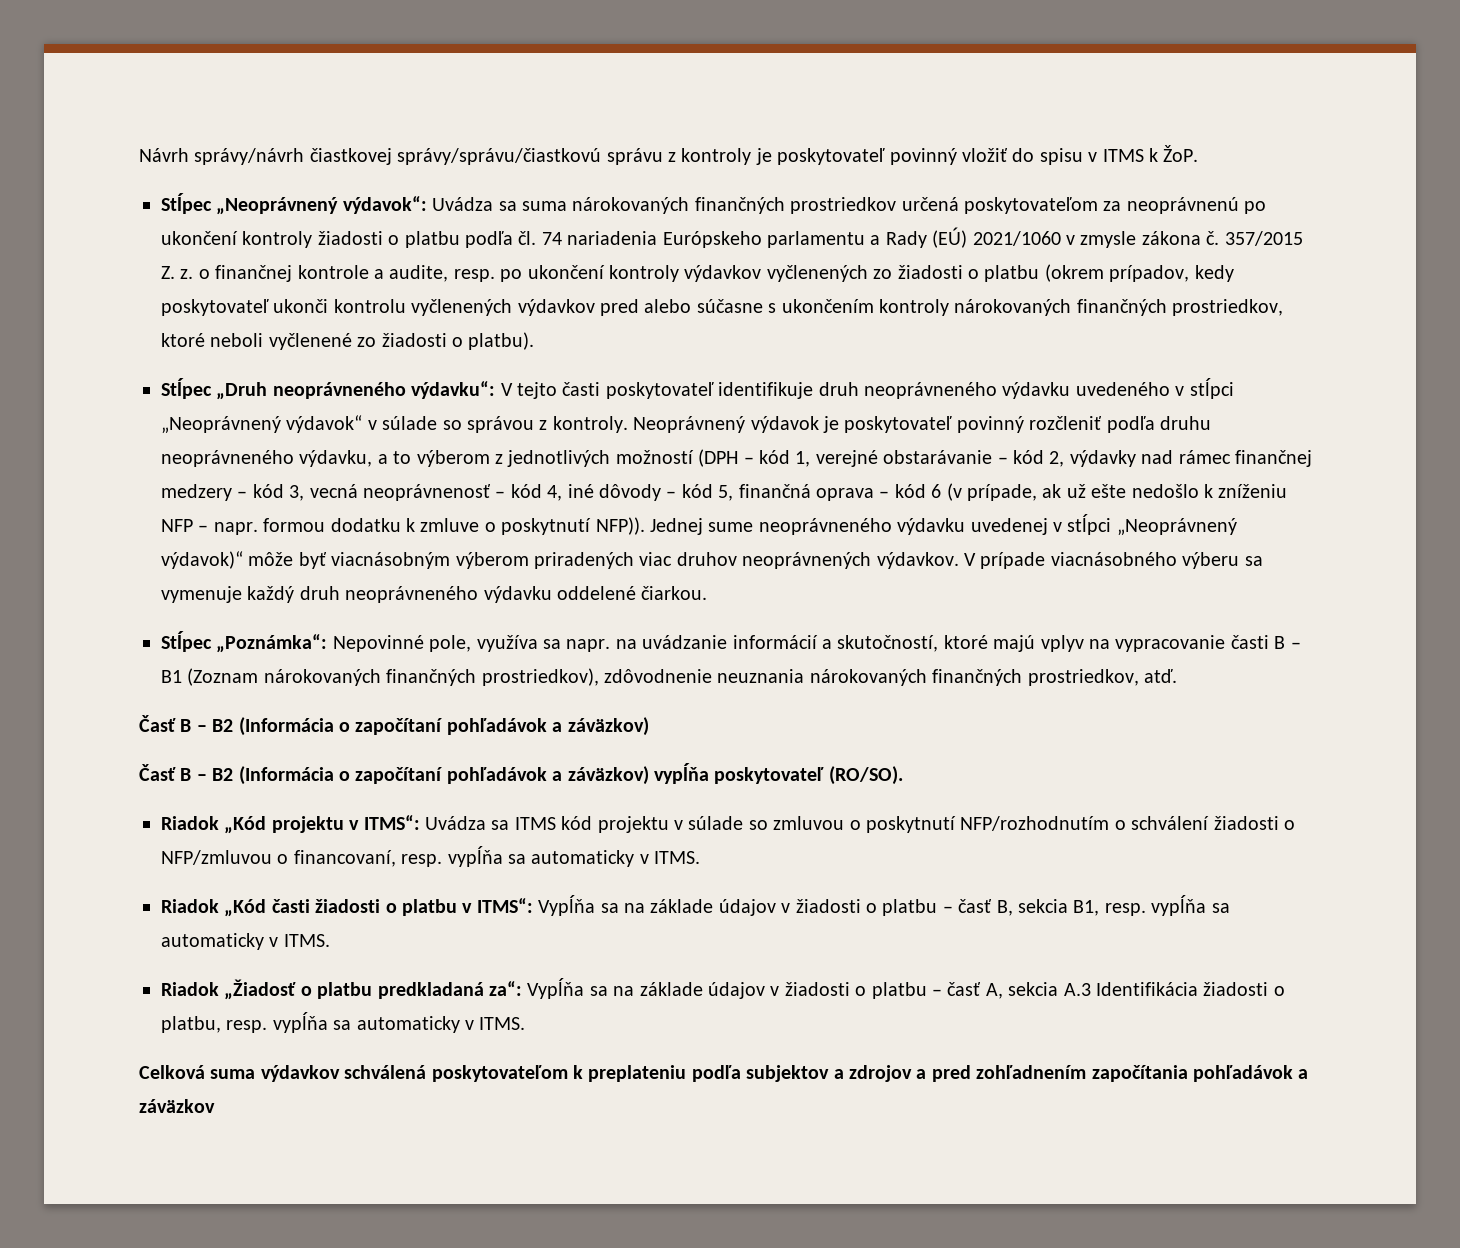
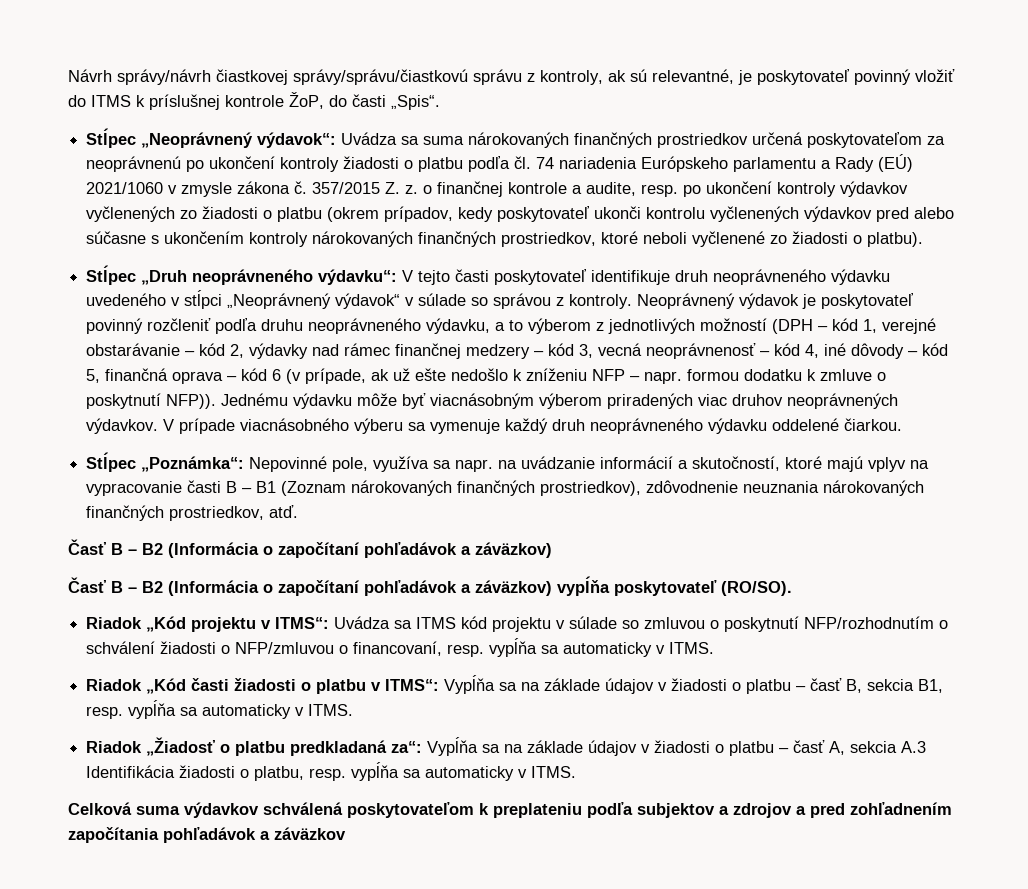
- Návrh správy/návrh čiastkovej správy/správu/čiastkovú správu z kontroly je poskytovateľ povinný vložiť do spisu v ITMS k ŽoP.
+ Návrh správy/návrh čiastkovej správy/správu/čiastkovú správu z kontroly, ak sú relevantné, je poskytovateľ povinný vložiť do ITMS k príslušnej kontrole ŽoP, do časti „Spis“.
- Jednej sume neoprávneného výdavku uvedenej v stĺpci „Neoprávnený výdavok)“ môže byť viacnásobným výberom priradených viac druhov neoprávnených výdavkov.
+ Jednému výdavku môže byť viacnásobným výberom priradených viac druhov neoprávnených výdavkov.

